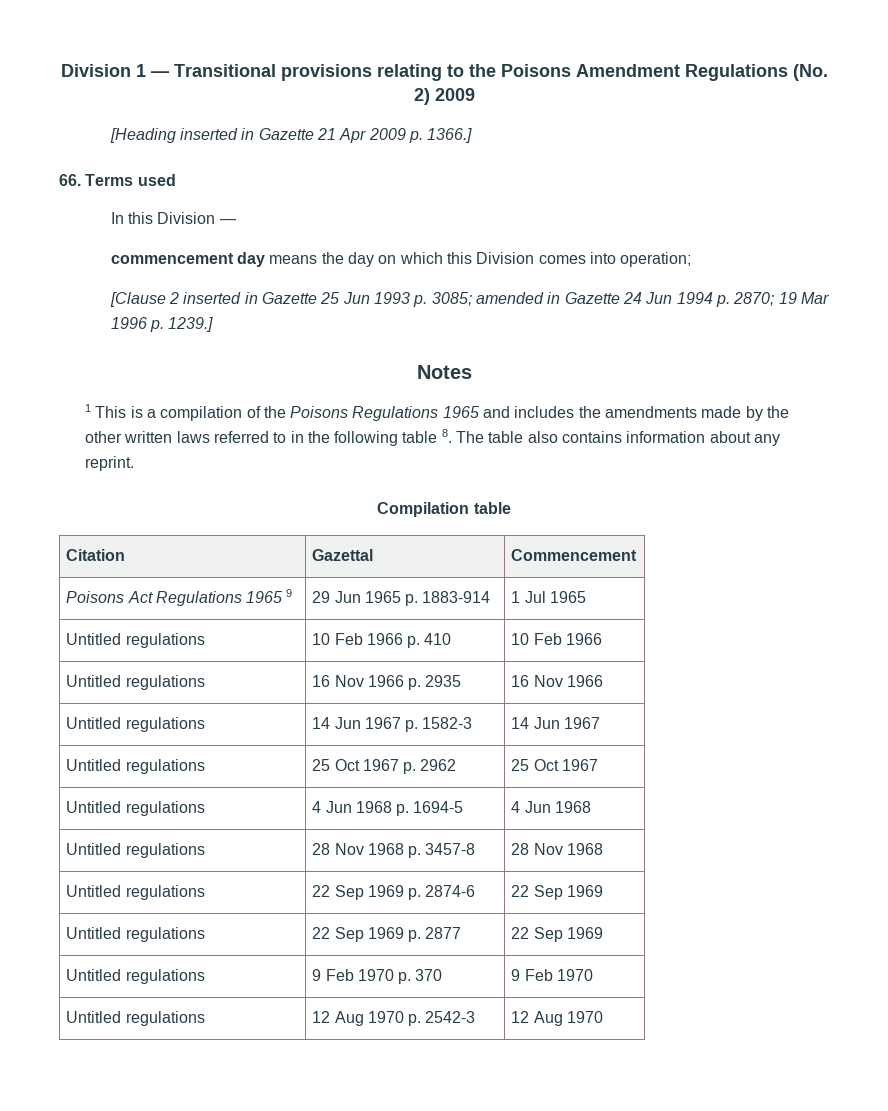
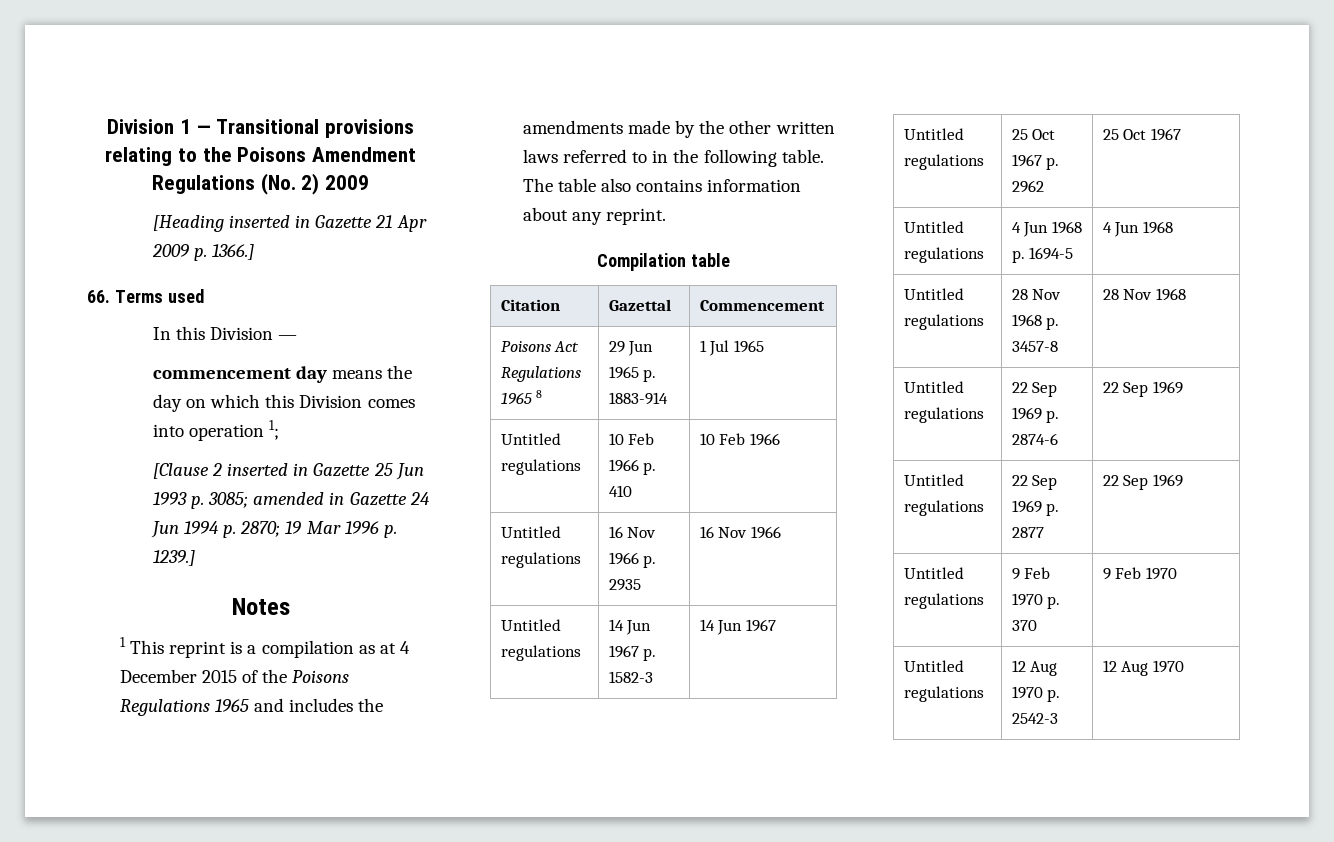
- commencement day means the day on which this Division comes into operation;
+ commencement day means the day on which this Division comes into operation 1;
- 1 This is a compilation of the Poisons Regulations 1965 and includes the amendments made by the other written laws referred to in the following table 8. The table also contains information about any reprint.
+ 1 This reprint is a compilation as at 4 December 2015 of the Poisons Regulations 1965 and includes the amendments made by the other written laws referred to in the following table. The table also contains information about any reprint.
- Poisons Act Regulations 1965 9 | 29 Jun 1965 p. 1883-914 | 1 Jul 1965
+ Poisons Act Regulations 1965 8 | 29 Jun 1965 p. 1883-914 | 1 Jul 1965

